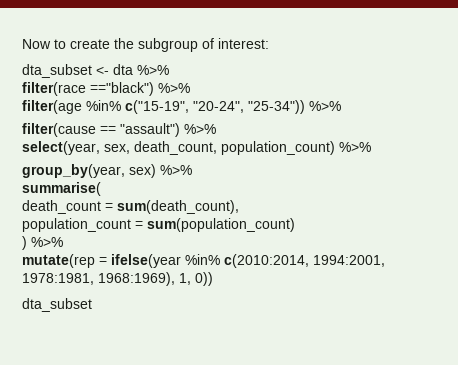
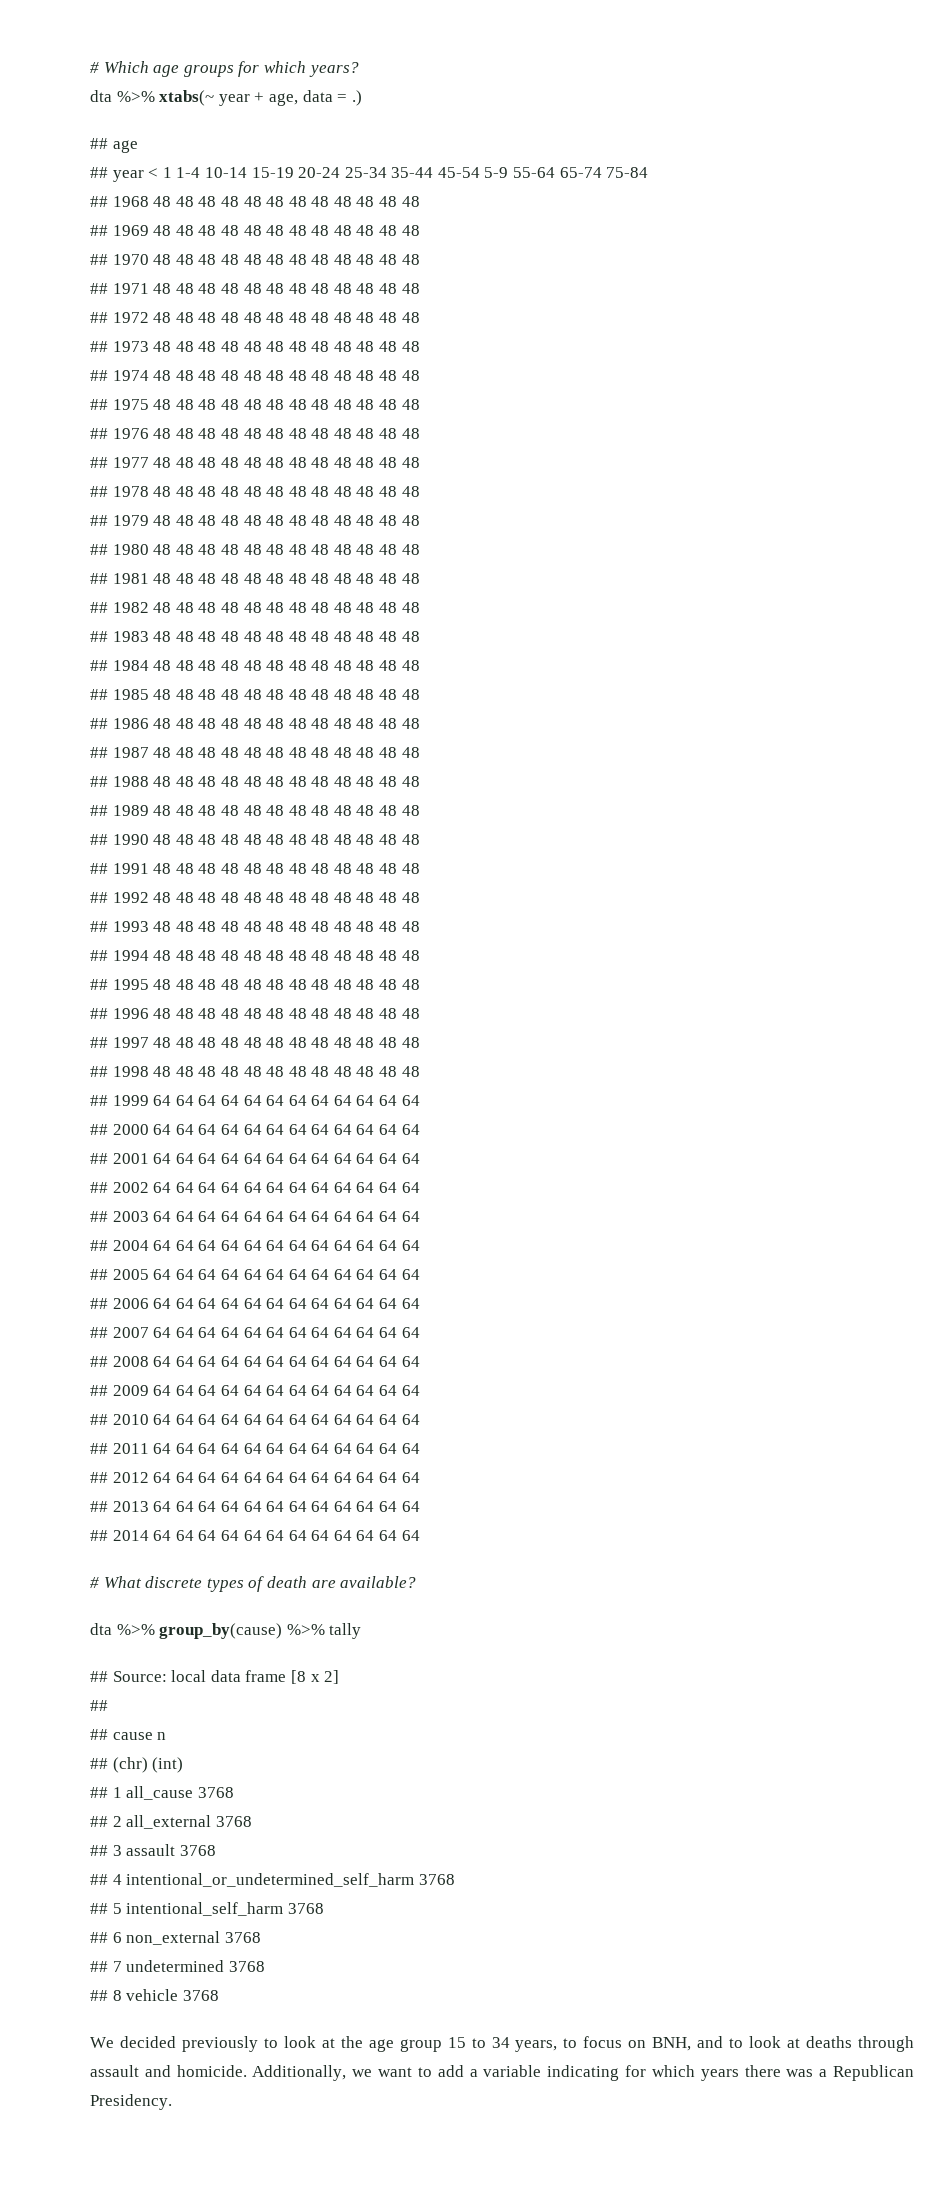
- Now to create the subgroup of interest:
- dta_subset <- dta %>%
- filter(race =="black") %>%
- filter(age %in% c("15-19", "20-24", "25-34")) %>%
- filter(cause == "assault") %>%
- select(year, sex, death_count, population_count) %>%
- group_by(year, sex) %>%
- summarise(
- death_count = sum(death_count),
- population_count = sum(population_count)
- ) %>%
- mutate(rep = ifelse(year %in% c(2010:2014, 1994:2001, 1978:1981, 1968:1969), 1, 0))
- dta_subset
+ # Which age groups for which years?
+ dta %>% xtabs(~ year + age, data = .)
+ ## age
+ ## year < 1 1-4 10-14 15-19 20-24 25-34 35-44 45-54 5-9 55-64 65-74 75-84
+ ## 1968 48 48 48 48 48 48 48 48 48 48 48 48
+ ## 1969 48 48 48 48 48 48 48 48 48 48 48 48
+ ## 1970 48 48 48 48 48 48 48 48 48 48 48 48
+ ## 1971 48 48 48 48 48 48 48 48 48 48 48 48
+ ## 1972 48 48 48 48 48 48 48 48 48 48 48 48
+ ## 1973 48 48 48 48 48 48 48 48 48 48 48 48
+ ## 1974 48 48 48 48 48 48 48 48 48 48 48 48
+ ## 1975 48 48 48 48 48 48 48 48 48 48 48 48
+ ## 1976 48 48 48 48 48 48 48 48 48 48 48 48
+ ## 1977 48 48 48 48 48 48 48 48 48 48 48 48
+ ## 1978 48 48 48 48 48 48 48 48 48 48 48 48
+ ## 1979 48 48 48 48 48 48 48 48 48 48 48 48
+ ## 1980 48 48 48 48 48 48 48 48 48 48 48 48
+ ## 1981 48 48 48 48 48 48 48 48 48 48 48 48
+ ## 1982 48 48 48 48 48 48 48 48 48 48 48 48
+ ## 1983 48 48 48 48 48 48 48 48 48 48 48 48
+ ## 1984 48 48 48 48 48 48 48 48 48 48 48 48
+ ## 1985 48 48 48 48 48 48 48 48 48 48 48 48
+ ## 1986 48 48 48 48 48 48 48 48 48 48 48 48
+ ## 1987 48 48 48 48 48 48 48 48 48 48 48 48
+ ## 1988 48 48 48 48 48 48 48 48 48 48 48 48
+ ## 1989 48 48 48 48 48 48 48 48 48 48 48 48
+ ## 1990 48 48 48 48 48 48 48 48 48 48 48 48
+ ## 1991 48 48 48 48 48 48 48 48 48 48 48 48
+ ## 1992 48 48 48 48 48 48 48 48 48 48 48 48
+ ## 1993 48 48 48 48 48 48 48 48 48 48 48 48
+ ## 1994 48 48 48 48 48 48 48 48 48 48 48 48
+ ## 1995 48 48 48 48 48 48 48 48 48 48 48 48
+ ## 1996 48 48 48 48 48 48 48 48 48 48 48 48
+ ## 1997 48 48 48 48 48 48 48 48 48 48 48 48
+ ## 1998 48 48 48 48 48 48 48 48 48 48 48 48
+ ## 1999 64 64 64 64 64 64 64 64 64 64 64 64
+ ## 2000 64 64 64 64 64 64 64 64 64 64 64 64
+ ## 2001 64 64 64 64 64 64 64 64 64 64 64 64
+ ## 2002 64 64 64 64 64 64 64 64 64 64 64 64
+ ## 2003 64 64 64 64 64 64 64 64 64 64 64 64
+ ## 2004 64 64 64 64 64 64 64 64 64 64 64 64
+ ## 2005 64 64 64 64 64 64 64 64 64 64 64 64
+ ## 2006 64 64 64 64 64 64 64 64 64 64 64 64
+ ## 2007 64 64 64 64 64 64 64 64 64 64 64 64
+ ## 2008 64 64 64 64 64 64 64 64 64 64 64 64
+ ## 2009 64 64 64 64 64 64 64 64 64 64 64 64
+ ## 2010 64 64 64 64 64 64 64 64 64 64 64 64
+ ## 2011 64 64 64 64 64 64 64 64 64 64 64 64
+ ## 2012 64 64 64 64 64 64 64 64 64 64 64 64
+ ## 2013 64 64 64 64 64 64 64 64 64 64 64 64
+ ## 2014 64 64 64 64 64 64 64 64 64 64 64 64
+ # What discrete types of death are available?
+ dta %>% group_by(cause) %>% tally
+ ## Source: local data frame [8 x 2]
+ ##
+ ## cause n
+ ## (chr) (int)
+ ## 1 all_cause 3768
+ ## 2 all_external 3768
+ ## 3 assault 3768
+ ## 4 intentional_or_undetermined_self_harm 3768
+ ## 5 intentional_self_harm 3768
+ ## 6 non_external 3768
+ ## 7 undetermined 3768
+ ## 8 vehicle 3768
+ We decided previously to look at the age group 15 to 34 years, to focus on BNH, and to look at deaths through assault and homicide. Additionally, we want to add a variable indicating for which years there was a Republican Presidency.

